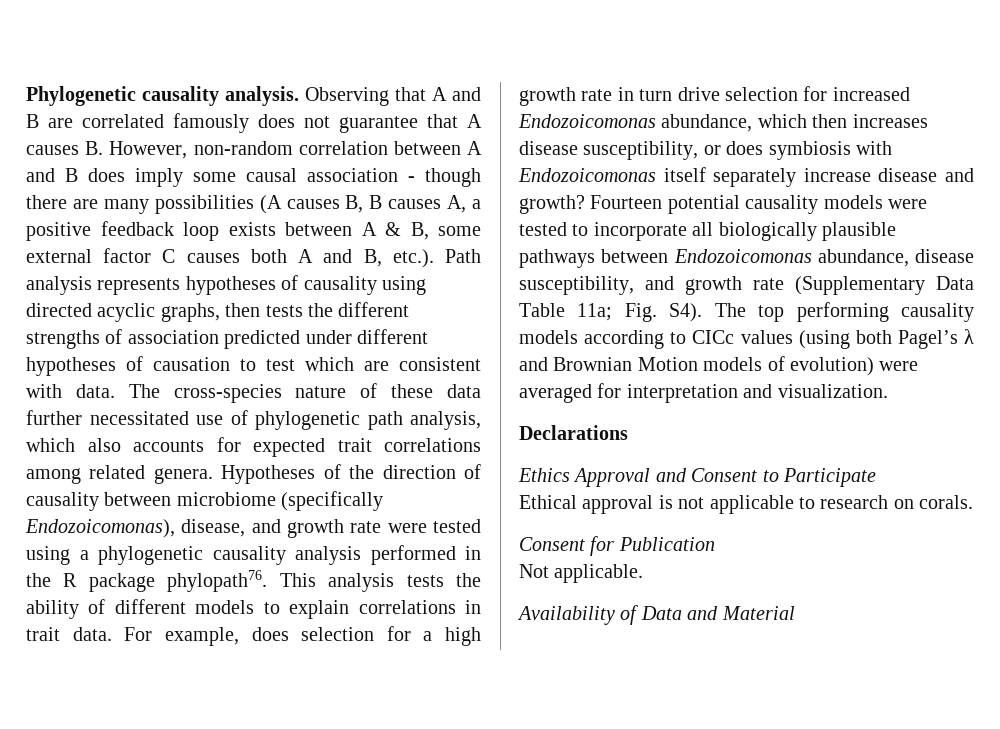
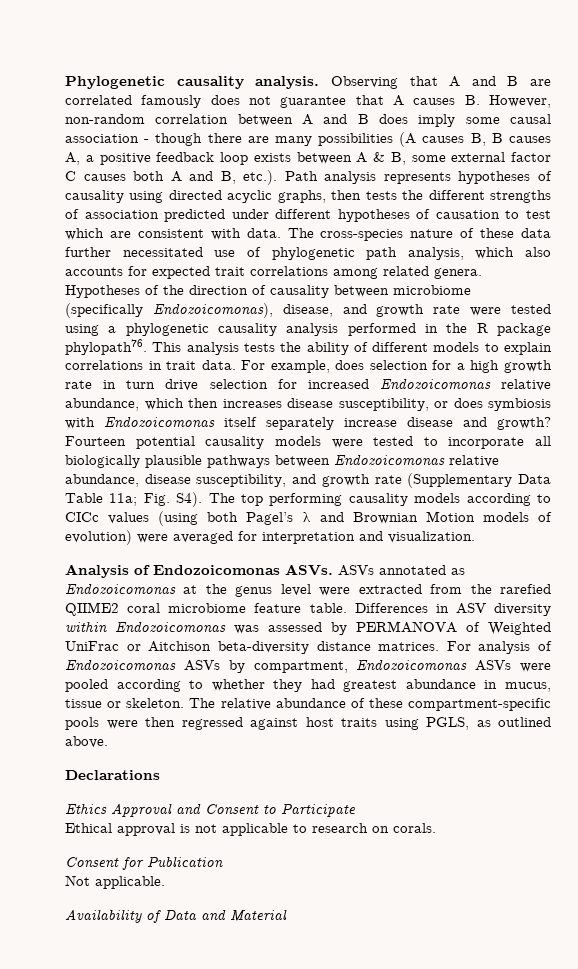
- For example, does selection for a high growth rate in turn drive selection for increased Endozoicomonas abundance, which then increases disease susceptibility, or does symbiosis with Endozoicomonas itself separately increase disease and growth?
+ For example, does selection for a high growth rate in turn drive selection for increased Endozoicomonas relative abundance, which then increases disease susceptibility, or does symbiosis with Endozoicomonas itself separately increase disease and growth?
- Fourteen potential causality models were tested to incorporate all biologically plausible pathways between Endozoicomonas abundance, disease susceptibility, and growth rate (Supplementary Data Table 11a; Fig. S4). The top performing causality models according to CICc values (using both Pagel’s λ and Brownian Motion models of evolution) were averaged for interpretation and visualization.
+ Fourteen potential causality models were tested to incorporate all biologically plausible pathways between Endozoicomonas relative abundance, disease susceptibility, and growth rate (Supplementary Data Table 11a; Fig. S4). The top performing causality models according to CICc values (using both Pagel’s λ and Brownian Motion models of evolution) were averaged for interpretation and visualization.
+ Analysis of Endozoicomonas ASVs. ASVs annotated as Endozoicomonas at the genus level were extracted from the rarefied QIIME2 coral microbiome feature table. Differences in ASV diversity within Endozoicomonas was assessed by PERMANOVA of Weighted UniFrac or Aitchison beta-diversity distance matrices. For analysis of Endozoicomonas ASVs by compartment, Endozoicomonas ASVs were pooled according to whether they had greatest abundance in mucus, tissue or skeleton. The relative abundance of these compartment-specific pools were then regressed against host traits using PGLS, as outlined above.

